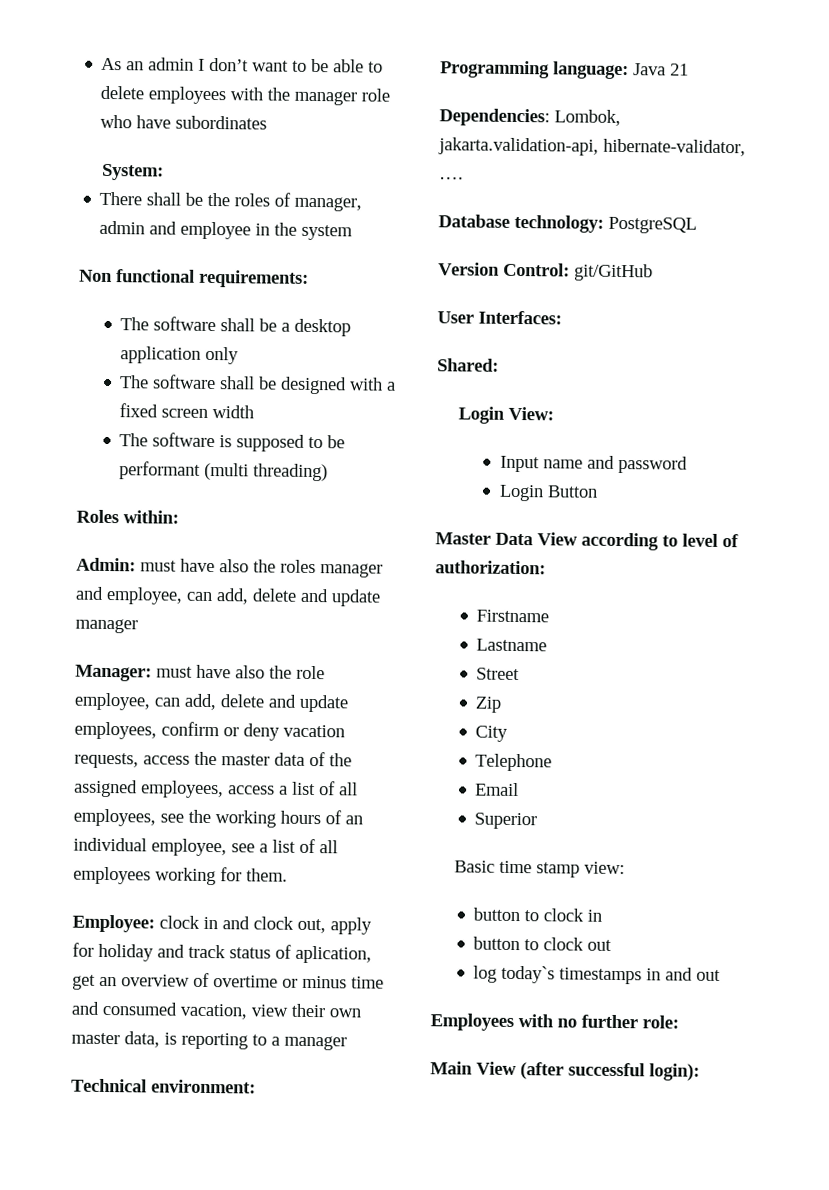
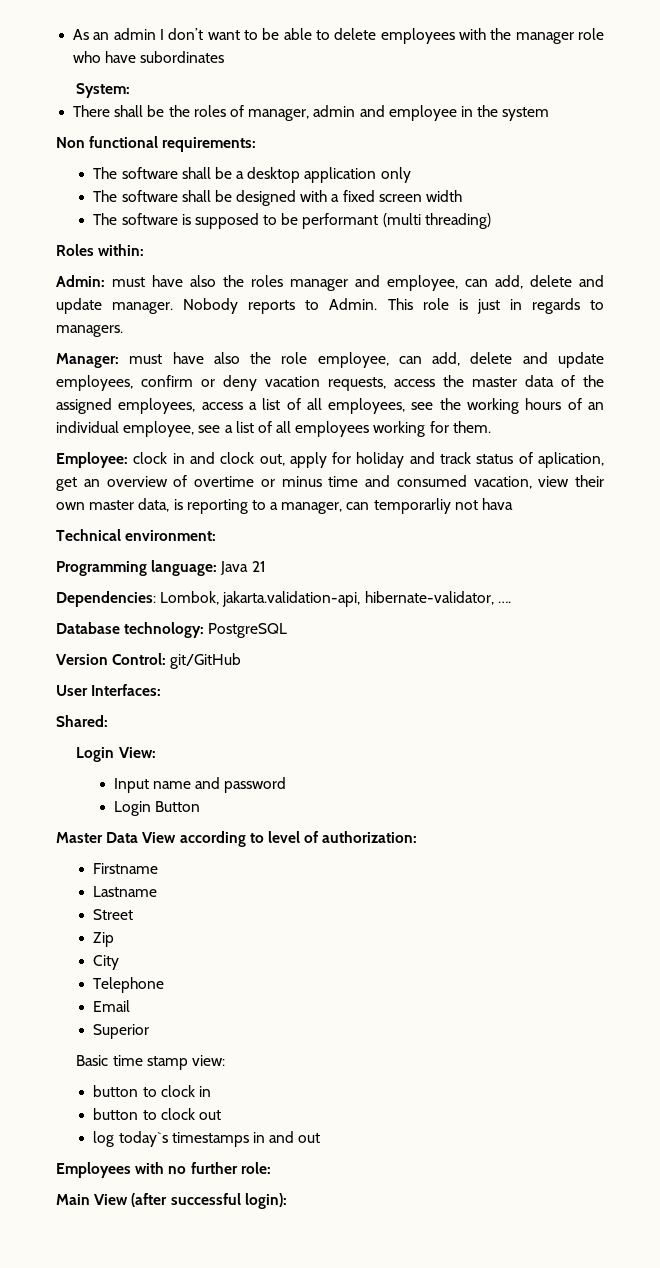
- Admin: must have also the roles manager and employee, can add, delete and update manager
+ Admin: must have also the roles manager and employee, can add, delete and update manager. Nobody reports to Admin. This role is just in regards to managers.
- Employee: clock in and clock out, apply for holiday and track status of aplication, get an overview of overtime or minus time and consumed vacation, view their own master data, is reporting to a manager
+ Employee: clock in and clock out, apply for holiday and track status of aplication, get an overview of overtime or minus time and consumed vacation, view their own master data, is reporting to a manager, can temporarliy not hava

